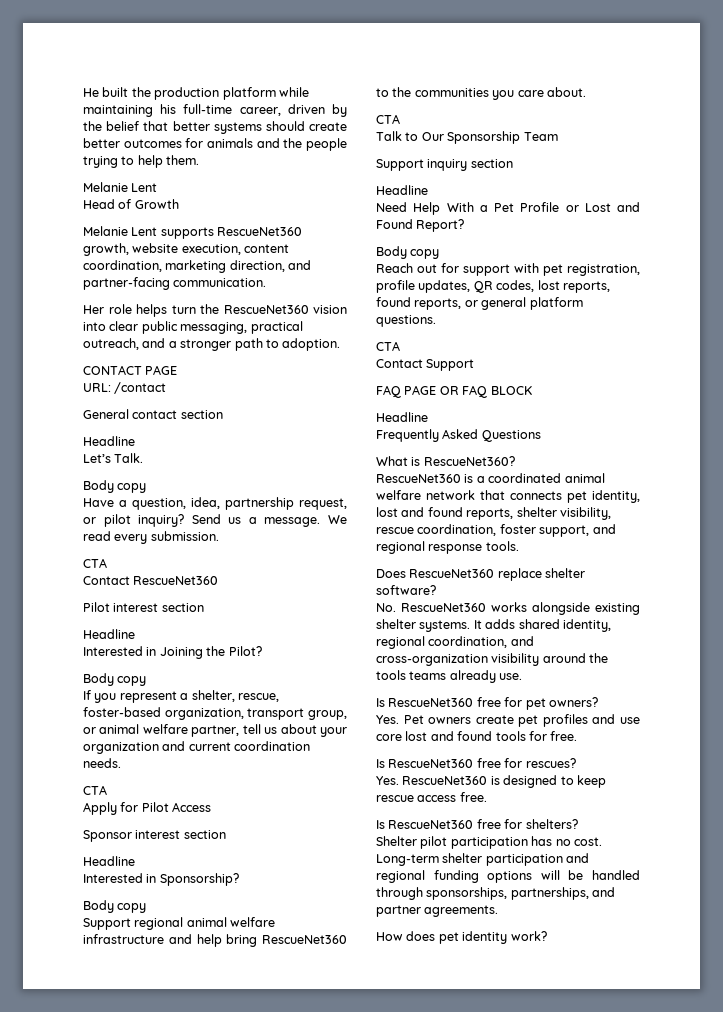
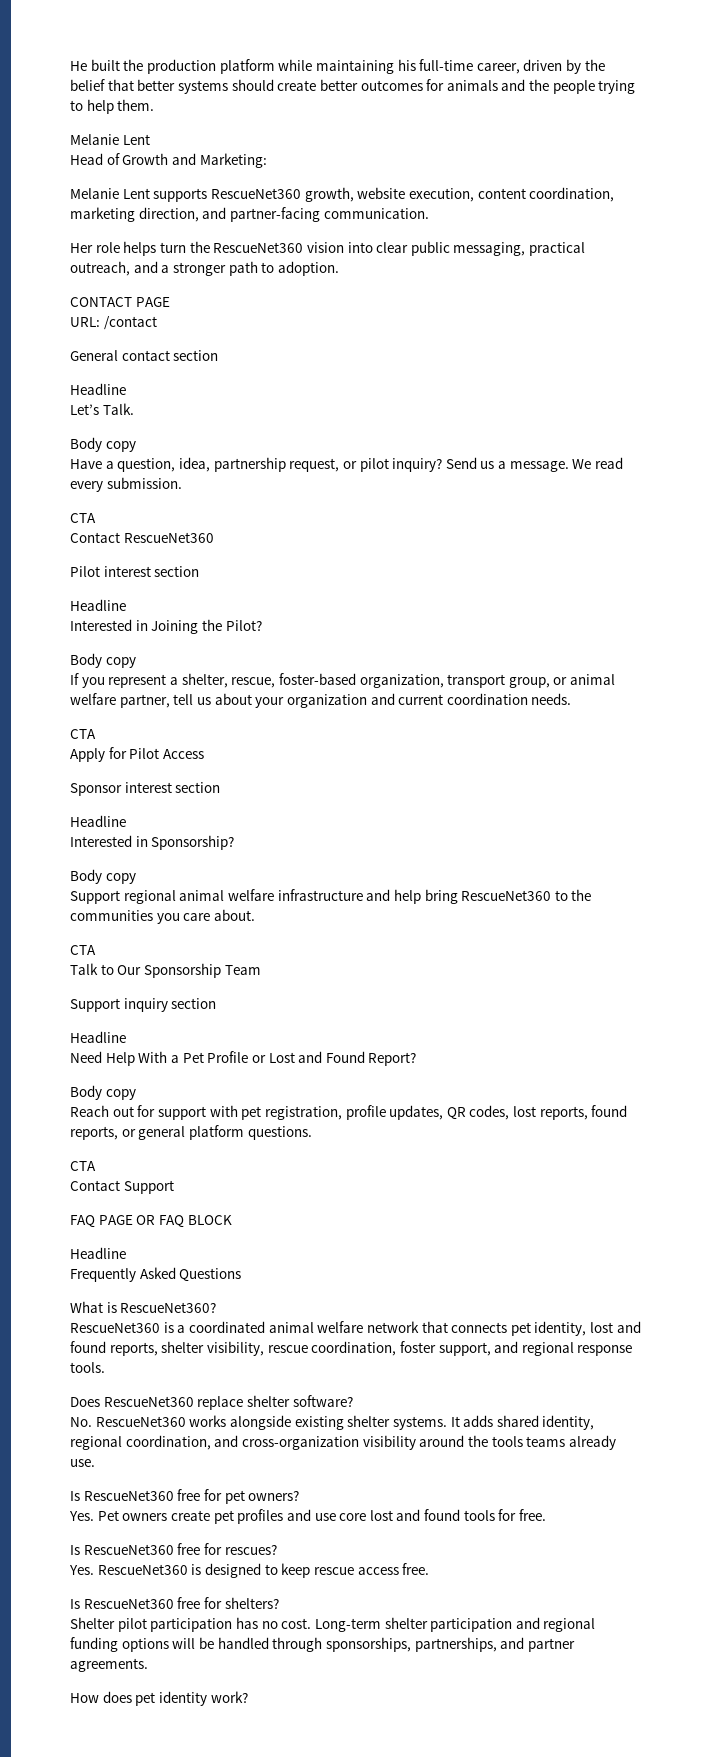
- Head of Growth
+ Head of Growth and Marketing:

